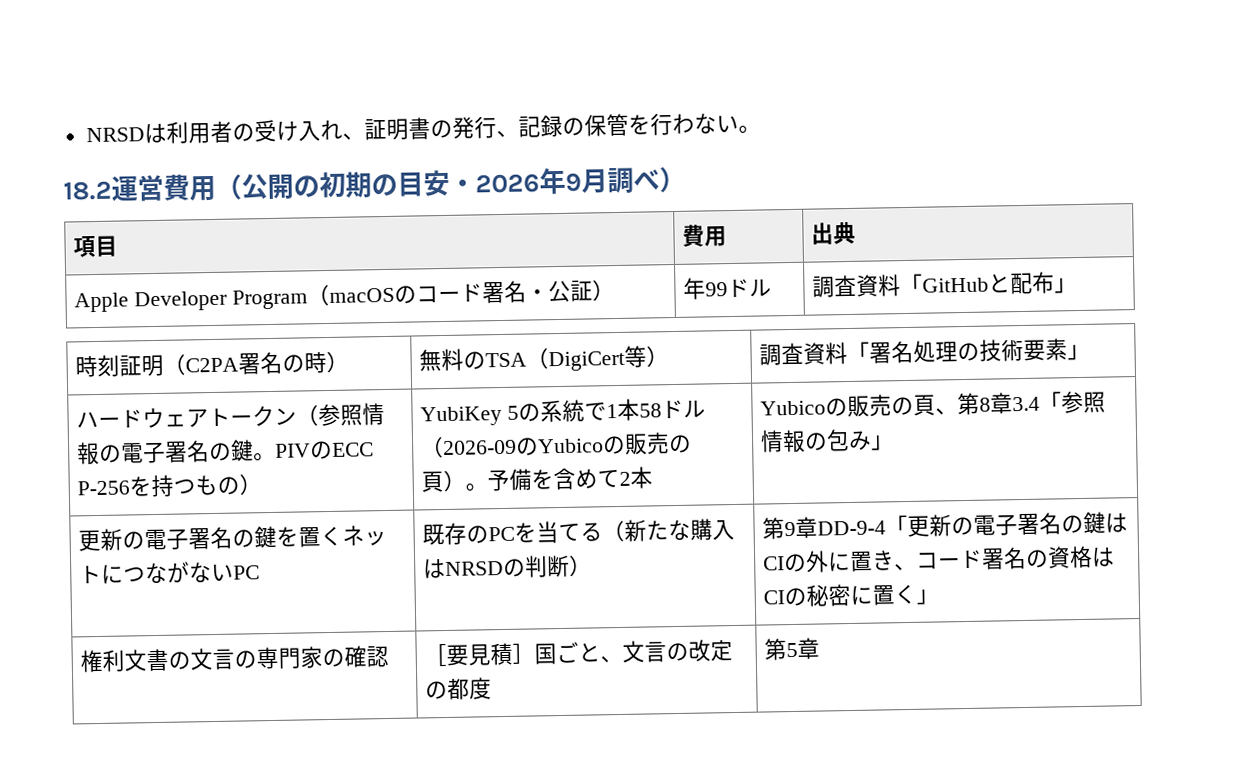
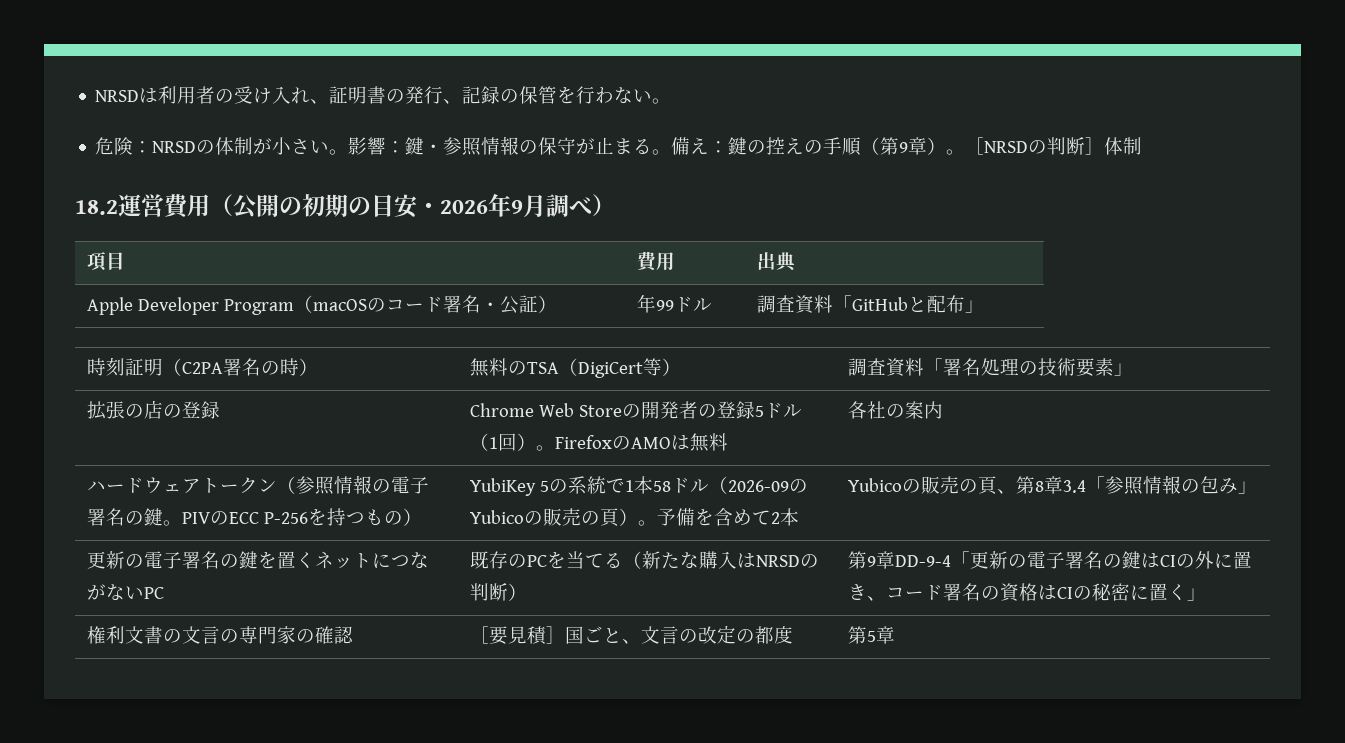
+ 危険：NRSDの体制が小さい。影響：鍵・参照情報の保守が止まる。備え：鍵の控えの手順（第9章）。［NRSDの判断］体制
+ 拡張の店の登録 | Chrome Web Storeの開発者の登録5ドル（1回）。FirefoxのAMOは無料 | 各社の案内

